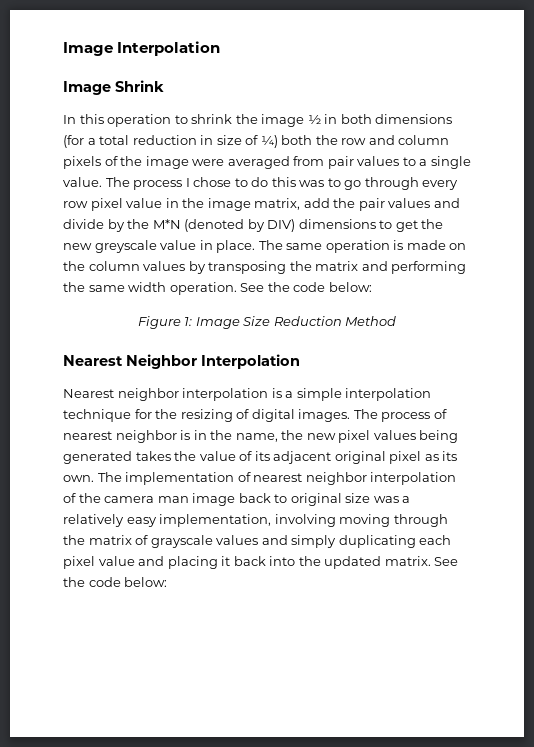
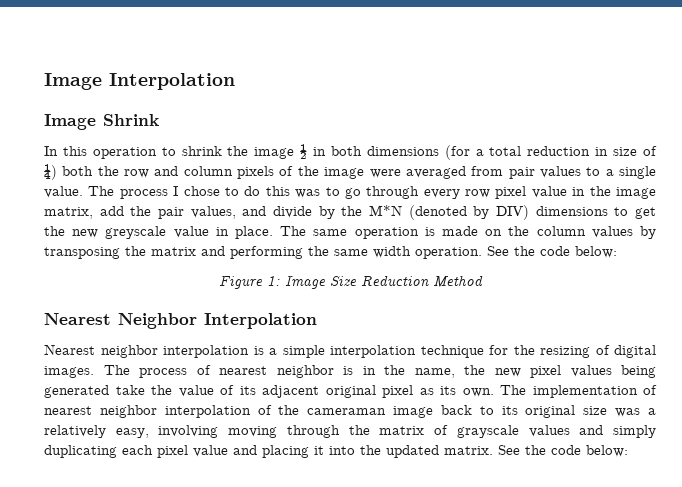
- The process I chose to do this was to go through every row pixel value in the image matrix, add the pair values and divide by the M*N (denoted by DIV) dimensions to get the new greyscale value in place.
+ The process I chose to do this was to go through every row pixel value in the image matrix, add the pair values, and divide by the M*N (denoted by DIV) dimensions to get the new greyscale value in place.
- The process of nearest neighbor is in the name, the new pixel values being generated takes the value of its adjacent original pixel as its own.
+ The process of nearest neighbor is in the name, the new pixel values being generated take the value of its adjacent original pixel as its own.
- The implementation of nearest neighbor interpolation of the camera man image back to original size was a relatively easy implementation, involving moving through the matrix of grayscale values and simply duplicating each pixel value and placing it back into the updated matrix.
+ The implementation of nearest neighbor interpolation of the cameraman image back to its original size was a relatively easy, involving moving through the matrix of grayscale values and simply duplicating each pixel value and placing it into the updated matrix.

